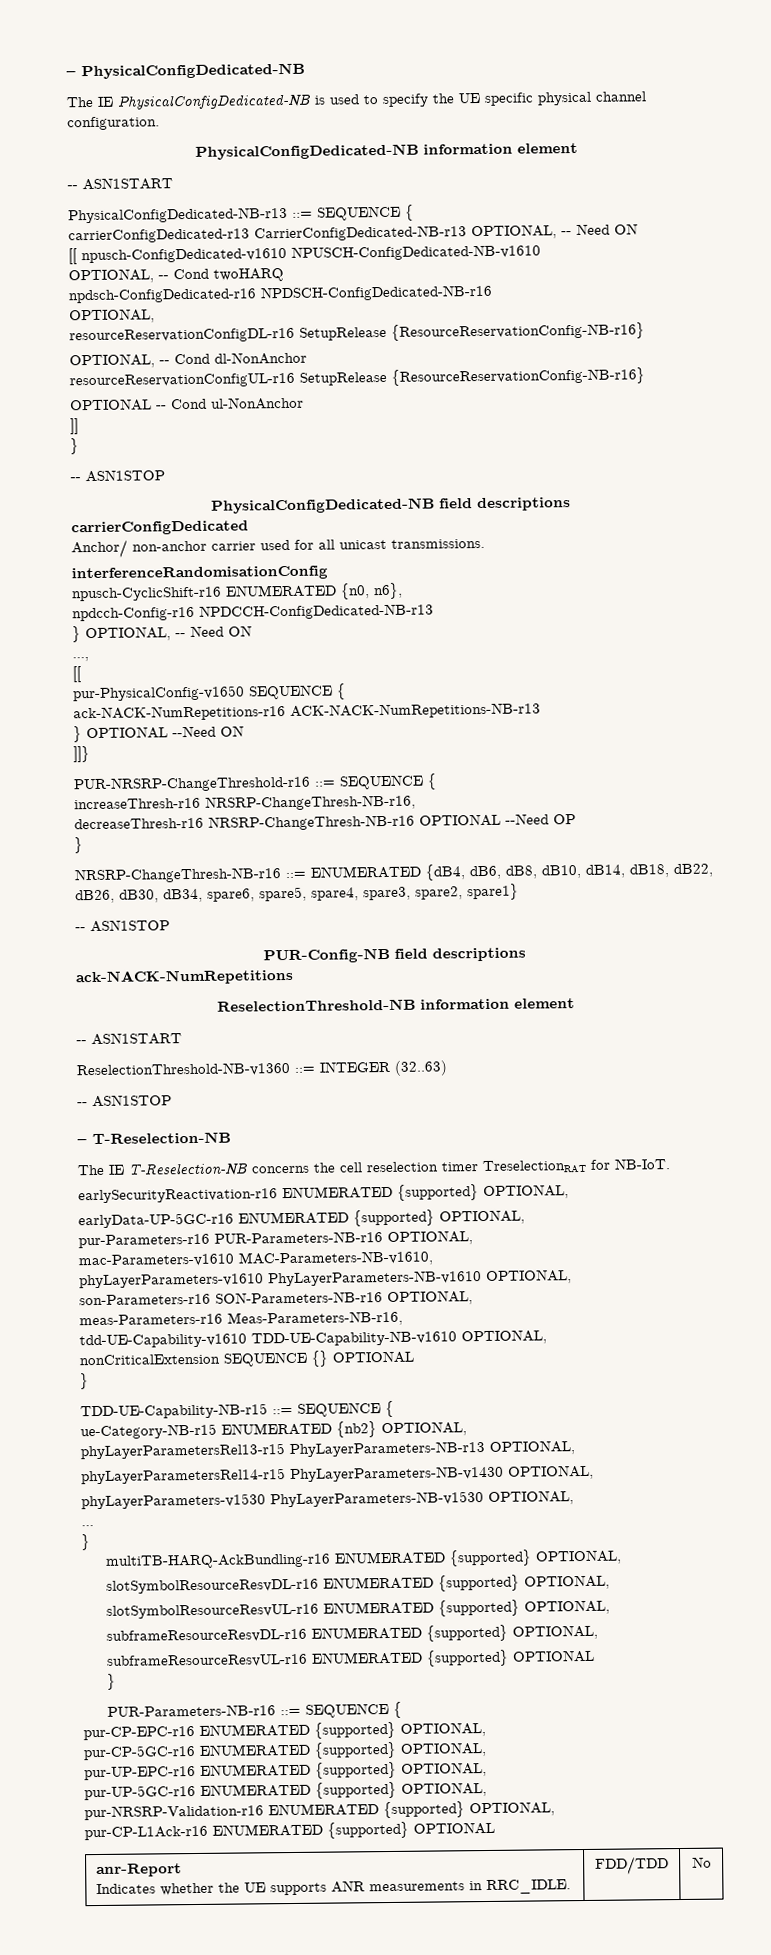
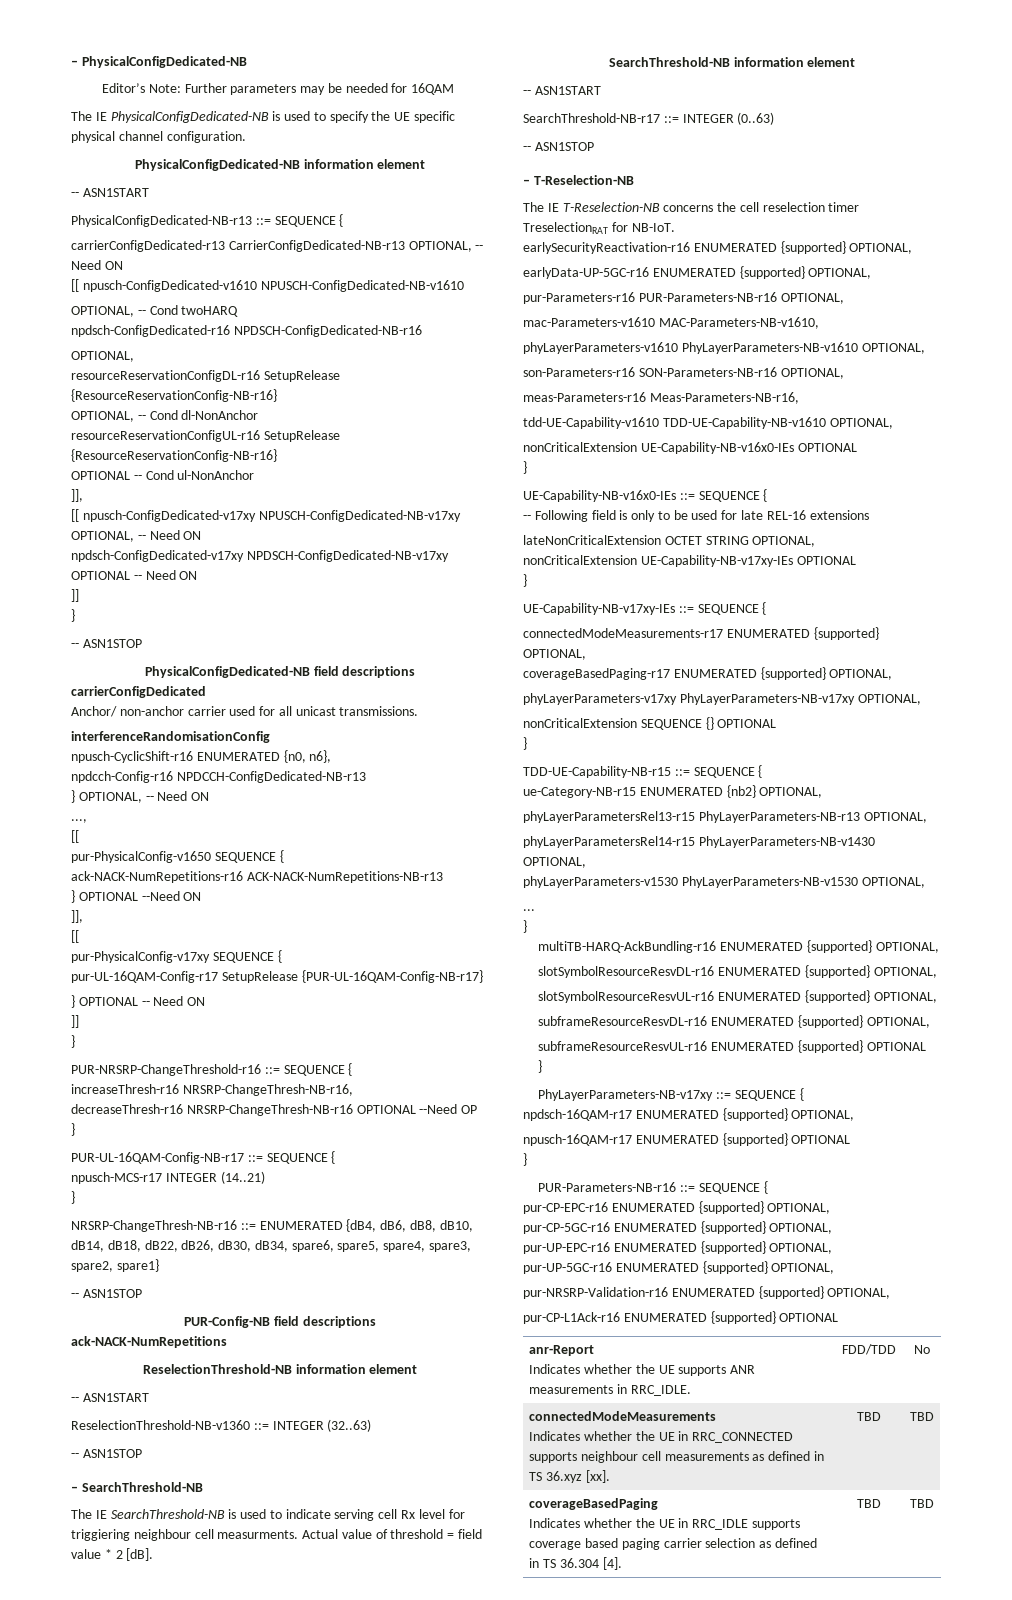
+ Editor’s Note: Further parameters may be needed for 16QAM
  OPTIONAL -- Cond ul-NonAnchor
+ ]],
+ [[ npusch-ConfigDedicated-v17xy NPUSCH-ConfigDedicated-NB-v17xy OPTIONAL, -- Need ON
+ npdsch-ConfigDedicated-v17xy NPDSCH-ConfigDedicated-NB-v17xy OPTIONAL -- Need ON
  } OPTIONAL --Need ON
- ]]}
+ ]],
+ [[
+ pur-PhysicalConfig-v17xy SEQUENCE {
+ pur-UL-16QAM-Config-r17 SetupRelease {PUR-UL-16QAM-Config-NB-r17}
+ } OPTIONAL -- Need ON
+ ]]
+ }
+ PUR-UL-16QAM-Config-NB-r17 ::= SEQUENCE {
+ npusch-MCS-r17 INTEGER (14..21)
+ }
+ – SearchThreshold-NB
+ The IE SearchThreshold-NB is used to indicate serving cell Rx level for triggiering neighbour cell measurments. Actual value of threshold = field value * 2 [dB].
+ SearchThreshold-NB information element
+ -- ASN1START
+ SearchThreshold-NB-r17 ::= INTEGER (0..63)
+ -- ASN1STOP
+ nonCriticalExtension UE-Capability-NB-v16x0-IEs OPTIONAL
+ }
+ UE-Capability-NB-v16x0-IEs ::= SEQUENCE {
+ -- Following field is only to be used for late REL-16 extensions
+ lateNonCriticalExtension OCTET STRING OPTIONAL,
+ nonCriticalExtension UE-Capability-NB-v17xy-IEs OPTIONAL
+ }
+ UE-Capability-NB-v17xy-IEs ::= SEQUENCE {
+ connectedModeMeasurements-r17 ENUMERATED {supported} OPTIONAL,
+ coverageBasedPaging-r17 ENUMERATED {supported} OPTIONAL,
+ phyLayerParameters-v17xy PhyLayerParameters-NB-v17xy OPTIONAL,
+ PhyLayerParameters-NB-v17xy ::= SEQUENCE {
+ npdsch-16QAM-r17 ENUMERATED {supported} OPTIONAL,
+ npusch-16QAM-r17 ENUMERATED {supported} OPTIONAL
+ }
+ connectedModeMeasurements
+ Indicates whether the UE in RRC_CONNECTED supports neighbour cell measurements as defined in TS 36.xyz [xx]. | TBD | TBD
+ coverageBasedPaging
+ Indicates whether the UE in RRC_IDLE supports coverage based paging carrier selection as defined in TS 36.304 [4]. | TBD | TBD

